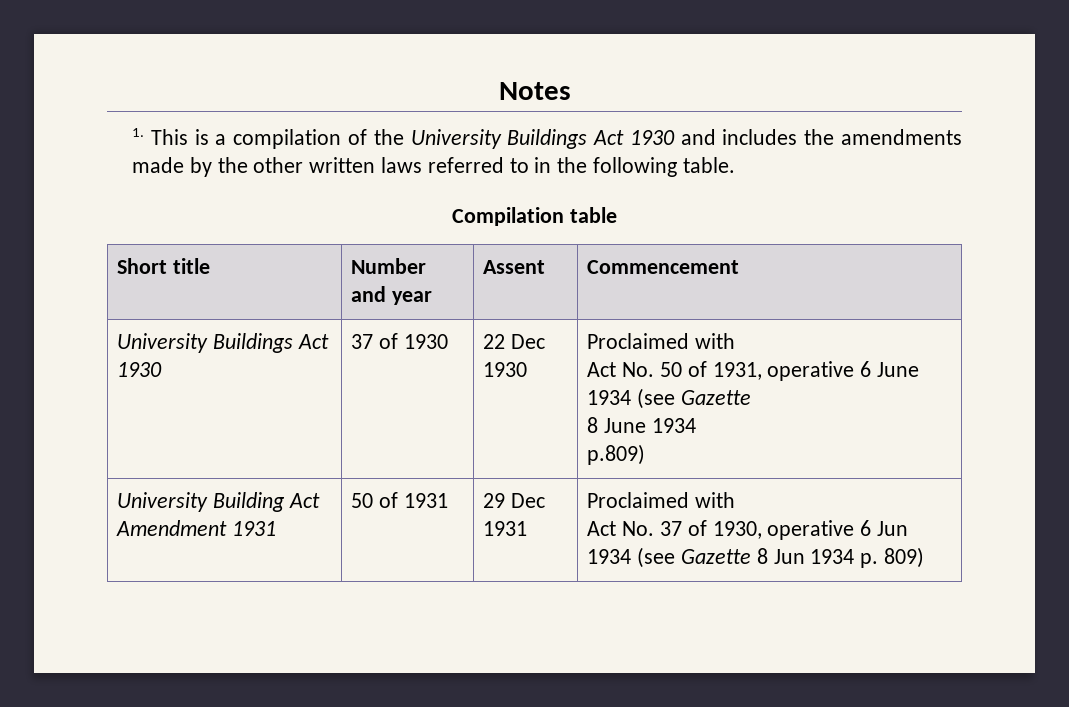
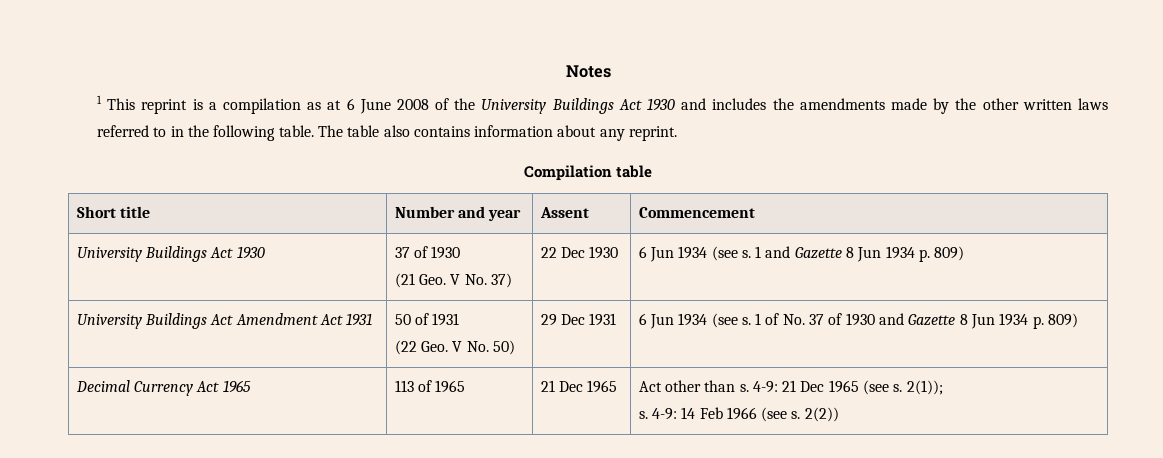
- 1. This is a compilation of the University Buildings Act 1930 and includes the amendments made by the other written laws referred to in the following table.
+ 1 This reprint is a compilation as at 6 June 2008 of the University Buildings Act 1930 and includes the amendments made by the other written laws referred to in the following table. The table also contains information about any reprint.
- University Buildings Act 1930 | 37 of 1930 | 22 Dec 1930 | Proclaimed with
- Act No. 50 of 1931, operative 6 June 1934 (see Gazette
- 8 June 1934
- p.809)
- University Building Act Amendment 1931 | 50 of 1931 | 29 Dec 1931 | Proclaimed with
- Act No. 37 of 1930, operative 6 Jun 1934 (see Gazette 8 Jun 1934 p. 809)
+ University Buildings Act 1930 | 37 of 1930
+ (21 Geo. V No. 37) | 22 Dec 1930 | 6 Jun 1934 (see s. 1 and Gazette 8 Jun 1934 p. 809)
+ University Buildings Act Amendment Act 1931 | 50 of 1931
+ (22 Geo. V No. 50) | 29 Dec 1931 | 6 Jun 1934 (see s. 1 of No. 37 of 1930 and Gazette 8 Jun 1934 p. 809)
+ Decimal Currency Act 1965 | 113 of 1965 | 21 Dec 1965 | Act other than s. 4-9: 21 Dec 1965 (see s. 2(1));
+ s. 4-9: 14 Feb 1966 (see s. 2(2))

